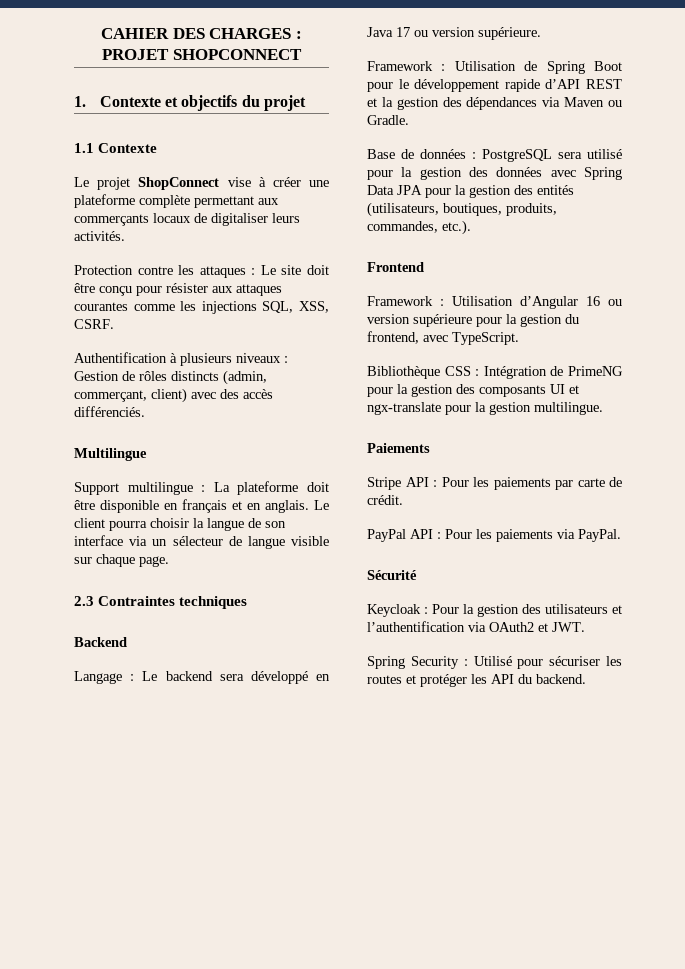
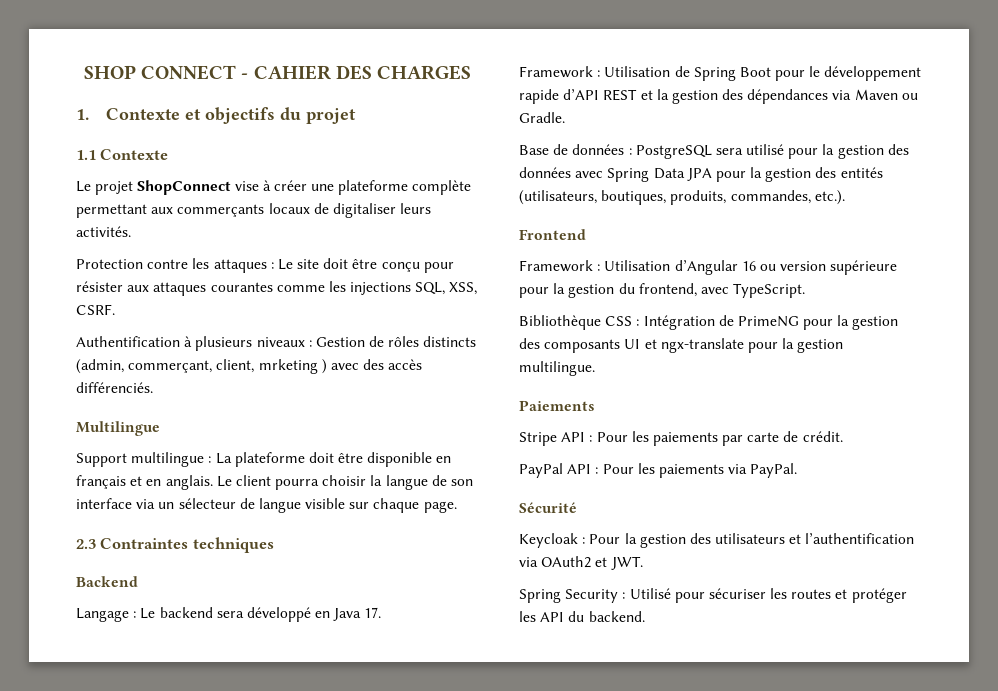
- CAHIER DES CHARGES : PROJET SHOPCONNECT
+ SHOP CONNECT - CAHIER DES CHARGES
- Authentification à plusieurs niveaux : Gestion de rôles distincts (admin, commerçant, client) avec des accès différenciés.
+ Authentification à plusieurs niveaux : Gestion de rôles distincts (admin, commerçant, client, mrketing ) avec des accès différenciés.
- Langage : Le backend sera développé en Java 17 ou version supérieure.
+ Langage : Le backend sera développé en Java 17.

